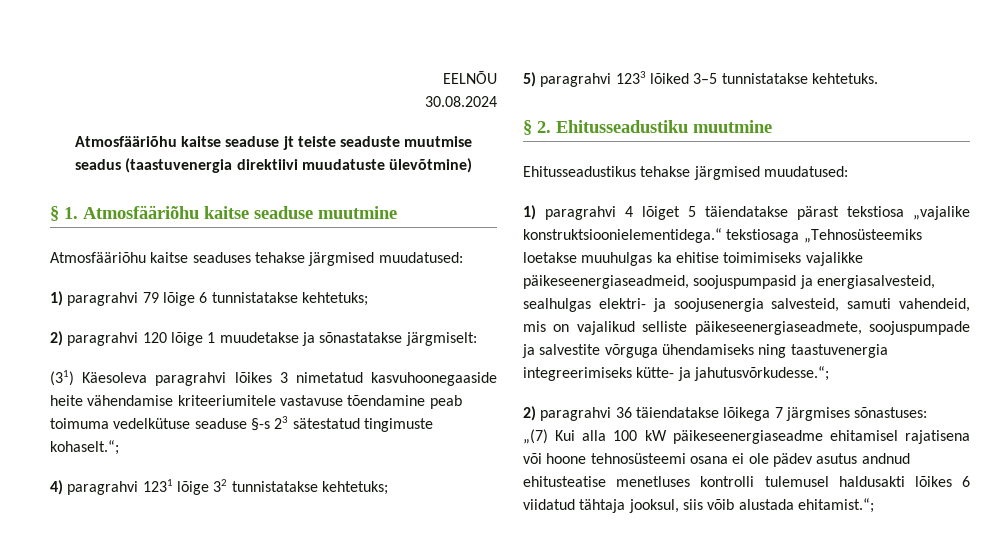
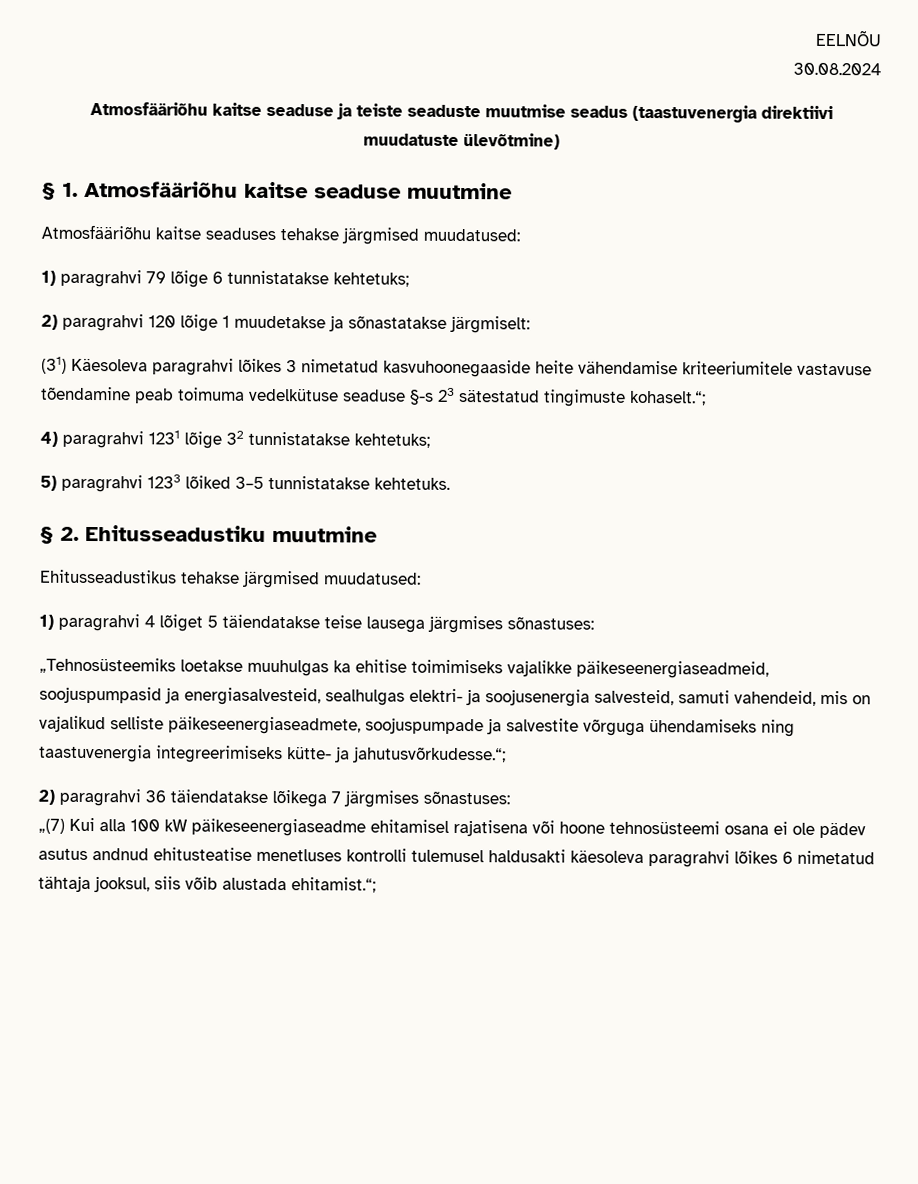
- Atmosfääriõhu kaitse seaduse jt teiste seaduste muutmise seadus (taastuvenergia direktiivi muudatuste ülevõtmine)
+ Atmosfääriõhu kaitse seaduse ja teiste seaduste muutmise seadus (taastuvenergia direktiivi muudatuste ülevõtmine)
- 1) paragrahvi 4 lõiget 5 täiendatakse pärast tekstiosa „vajalike konstruktsioonielementidega.“ tekstiosaga „Tehnosüsteemiks loetakse muuhulgas ka ehitise toimimiseks vajalikke päikeseenergiaseadmeid, soojuspumpasid ja energiasalvesteid, sealhulgas elektri- ja soojusenergia salvesteid, samuti vahendeid, mis on vajalikud selliste päikeseenergiaseadmete, soojuspumpade ja salvestite võrguga ühendamiseks ning taastuvenergia integreerimiseks kütte- ja jahutusvõrkudesse.“;
+ 1) paragrahvi 4 lõiget 5 täiendatakse teise lausega järgmises sõnastuses:
+ „Tehnosüsteemiks loetakse muuhulgas ka ehitise toimimiseks vajalikke päikeseenergiaseadmeid, soojuspumpasid ja energiasalvesteid, sealhulgas elektri- ja soojusenergia salvesteid, samuti vahendeid, mis on vajalikud selliste päikeseenergiaseadmete, soojuspumpade ja salvestite võrguga ühendamiseks ning taastuvenergia integreerimiseks kütte- ja jahutusvõrkudesse.“;
- „(7) Kui alla 100 kW päikeseenergiaseadme ehitamisel rajatisena või hoone tehnosüsteemi osana ei ole pädev asutus andnud ehitusteatise menetluses kontrolli tulemusel haldusakti lõikes 6 viidatud tähtaja jooksul, siis võib alustada ehitamist.“;
+ „(7) Kui alla 100 kW päikeseenergiaseadme ehitamisel rajatisena või hoone tehnosüsteemi osana ei ole pädev asutus andnud ehitusteatise menetluses kontrolli tulemusel haldusakti käesoleva paragrahvi lõikes 6 nimetatud tähtaja jooksul, siis võib alustada ehitamist.“;

